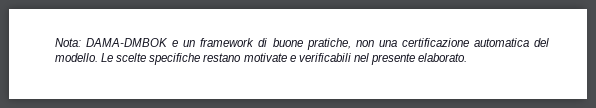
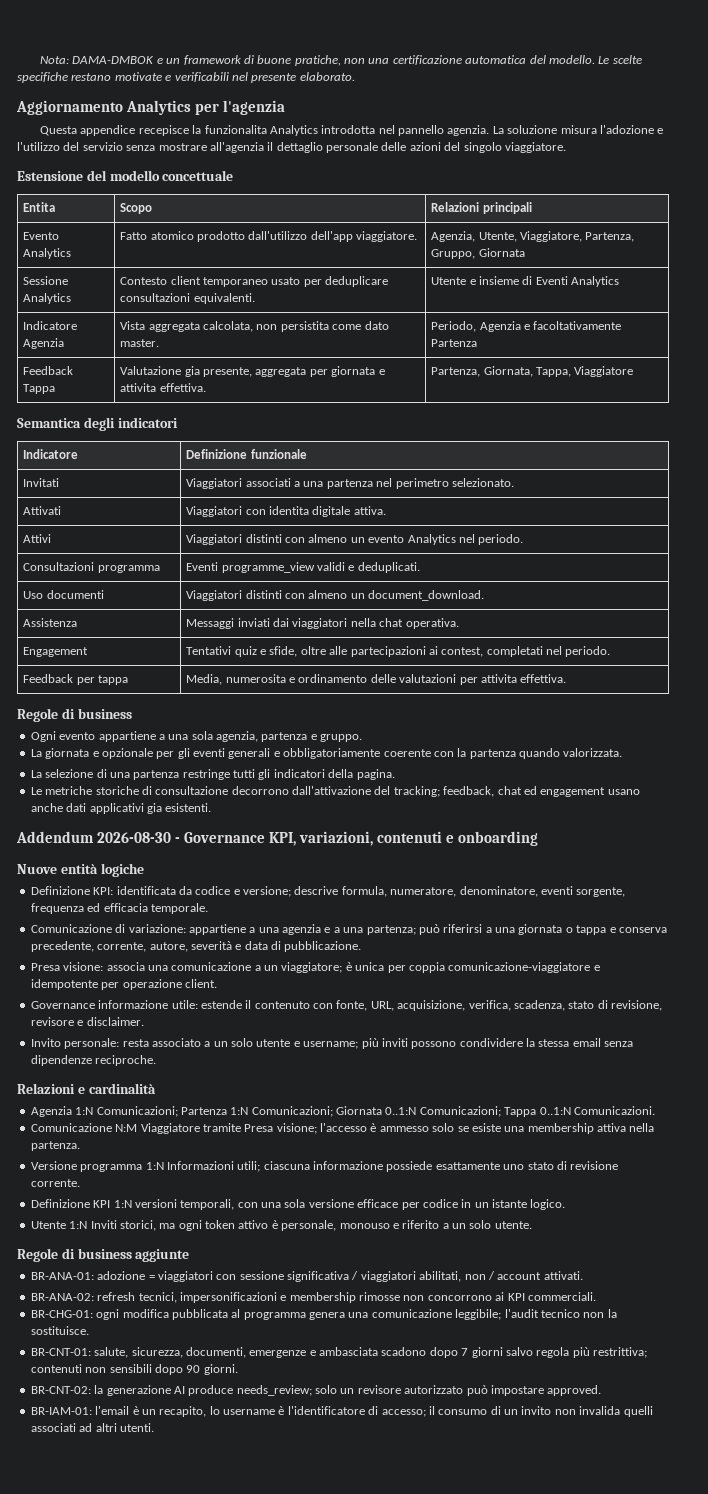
+ Aggiornamento Analytics per l'agenzia
+ Questa appendice recepisce la funzionalita Analytics introdotta nel pannello agenzia. La soluzione misura l'adozione e l'utilizzo del servizio senza mostrare all'agenzia il dettaglio personale delle azioni del singolo viaggiatore.
+ Estensione del modello concettuale
+ Entita | Scopo | Relazioni principali
+ Evento Analytics | Fatto atomico prodotto dall'utilizzo dell'app viaggiatore. | Agenzia, Utente, Viaggiatore, Partenza, Gruppo, Giornata
+ Sessione Analytics | Contesto client temporaneo usato per deduplicare consultazioni equivalenti. | Utente e insieme di Eventi Analytics
+ Indicatore Agenzia | Vista aggregata calcolata, non persistita come dato master. | Periodo, Agenzia e facoltativamente Partenza
+ Feedback Tappa | Valutazione gia presente, aggregata per giornata e attivita effettiva. | Partenza, Giornata, Tappa, Viaggiatore
+ Semantica degli indicatori
+ Indicatore | Definizione funzionale
+ Invitati | Viaggiatori associati a una partenza nel perimetro selezionato.
+ Attivati | Viaggiatori con identita digitale attiva.
+ Attivi | Viaggiatori distinti con almeno un evento Analytics nel periodo.
+ Consultazioni programma | Eventi programme_view validi e deduplicati.
+ Uso documenti | Viaggiatori distinti con almeno un document_download.
+ Assistenza | Messaggi inviati dai viaggiatori nella chat operativa.
+ Engagement | Tentativi quiz e sfide, oltre alle partecipazioni ai contest, completati nel periodo.
+ Feedback per tappa | Media, numerosita e ordinamento delle valutazioni per attivita effettiva.
+ Regole di business
+ Ogni evento appartiene a una sola agenzia, partenza e gruppo.
+ La giornata e opzionale per gli eventi generali e obbligatoriamente coerente con la partenza quando valorizzata.
+ La selezione di una partenza restringe tutti gli indicatori della pagina.
+ Le metriche storiche di consultazione decorrono dall'attivazione del tracking; feedback, chat ed engagement usano anche dati applicativi gia esistenti.
+ Addendum 2026-08-30 - Governance KPI, variazioni, contenuti e onboarding
+ Nuove entità logiche
+ Definizione KPI: identificata da codice e versione; descrive formula, numeratore, denominatore, eventi sorgente, frequenza ed efficacia temporale.
+ Comunicazione di variazione: appartiene a una agenzia e a una partenza; può riferirsi a una giornata o tappa e conserva precedente, corrente, autore, severità e data di pubblicazione.
+ Presa visione: associa una comunicazione a un viaggiatore; è unica per coppia comunicazione-viaggiatore e idempotente per operazione client.
+ Governance informazione utile: estende il contenuto con fonte, URL, acquisizione, verifica, scadenza, stato di revisione, revisore e disclaimer.
+ Invito personale: resta associato a un solo utente e username; più inviti possono condividere la stessa email senza dipendenze reciproche.
+ Relazioni e cardinalità
+ Agenzia 1:N Comunicazioni; Partenza 1:N Comunicazioni; Giornata 0..1:N Comunicazioni; Tappa 0..1:N Comunicazioni.
+ Comunicazione N:M Viaggiatore tramite Presa visione; l'accesso è ammesso solo se esiste una membership attiva nella partenza.
+ Versione programma 1:N Informazioni utili; ciascuna informazione possiede esattamente uno stato di revisione corrente.
+ Definizione KPI 1:N versioni temporali, con una sola versione efficace per codice in un istante logico.
+ Utente 1:N Inviti storici, ma ogni token attivo è personale, monouso e riferito a un solo utente.
+ Regole di business aggiunte
+ BR-ANA-01: adozione = viaggiatori con sessione significativa / viaggiatori abilitati, non / account attivati.
+ BR-ANA-02: refresh tecnici, impersonificazioni e membership rimosse non concorrono ai KPI commerciali.
+ BR-CHG-01: ogni modifica pubblicata al programma genera una comunicazione leggibile; l'audit tecnico non la sostituisce.
+ BR-CNT-01: salute, sicurezza, documenti, emergenze e ambasciata scadono dopo 7 giorni salvo regola più restrittiva; contenuti non sensibili dopo 90 giorni.
+ BR-CNT-02: la generazione AI produce needs_review; solo un revisore autorizzato può impostare approved.
+ BR-IAM-01: l'email è un recapito, lo username è l'identificatore di accesso; il consumo di un invito non invalida quelli associati ad altri utenti.

